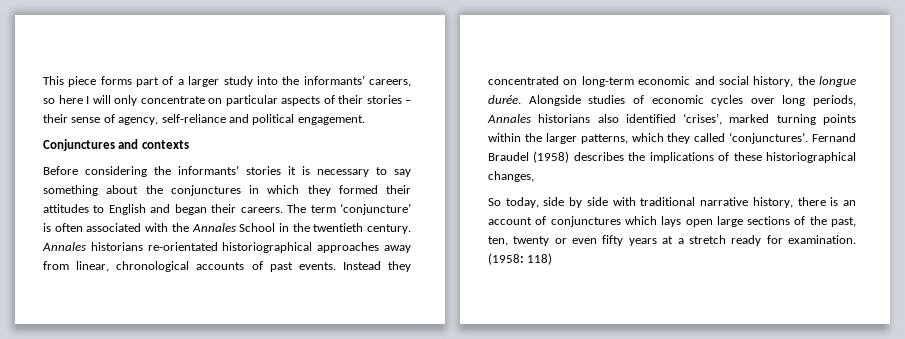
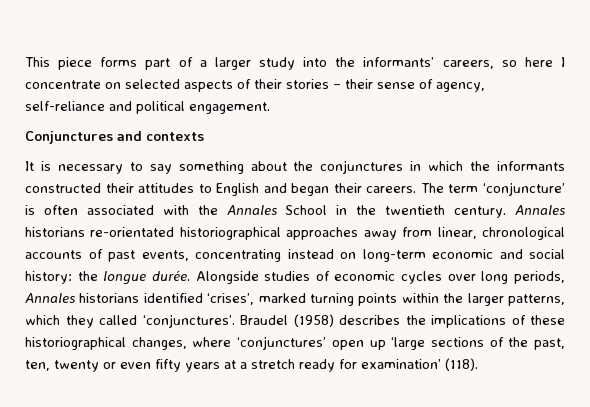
- This piece forms part of a larger study into the informants’ careers, so here I will only concentrate on particular aspects of their stories – their sense of agency, self-reliance and political engagement.
+ This piece forms part of a larger study into the informants’ careers, so here I concentrate on selected aspects of their stories – their sense of agency, self-reliance and political engagement.
- Before considering the informants’ stories it is necessary to say something about the conjunctures in which they formed their attitudes to English and began their careers.
+ It is necessary to say something about the conjunctures in which the informants constructed their attitudes to English and began their careers.
- Annales historians re-orientated historiographical approaches away from linear, chronological accounts of past events. Instead they concentrated on long-term economic and social history, the longue durée.
+ Annales historians re-orientated historiographical approaches away from linear, chronological accounts of past events, concentrating instead on long-term economic and social history: the longue durée.
- Alongside studies of economic cycles over long periods, Annales historians also identified ‘crises’, marked turning points within the larger patterns, which they called ‘conjunctures’.
+ Alongside studies of economic cycles over long periods, Annales historians identified ‘crises’, marked turning points within the larger patterns, which they called ‘conjunctures’.
- Fernand Braudel (1958) describes the implications of these historiographical changes,
- So today, side by side with traditional narrative history, there is an account of conjunctures which lays open large sections of the past, ten, twenty or even fifty years at a stretch ready for examination. (1958: 118)
+ Braudel (1958) describes the implications of these historiographical changes, where ‘conjunctures’ open up ‘large sections of the past, ten, twenty or even fifty years at a stretch ready for examination’ (118).

